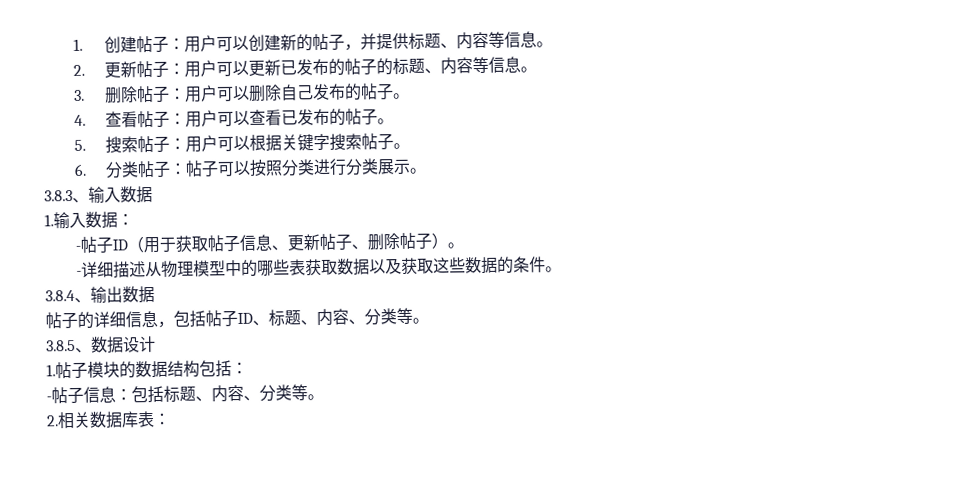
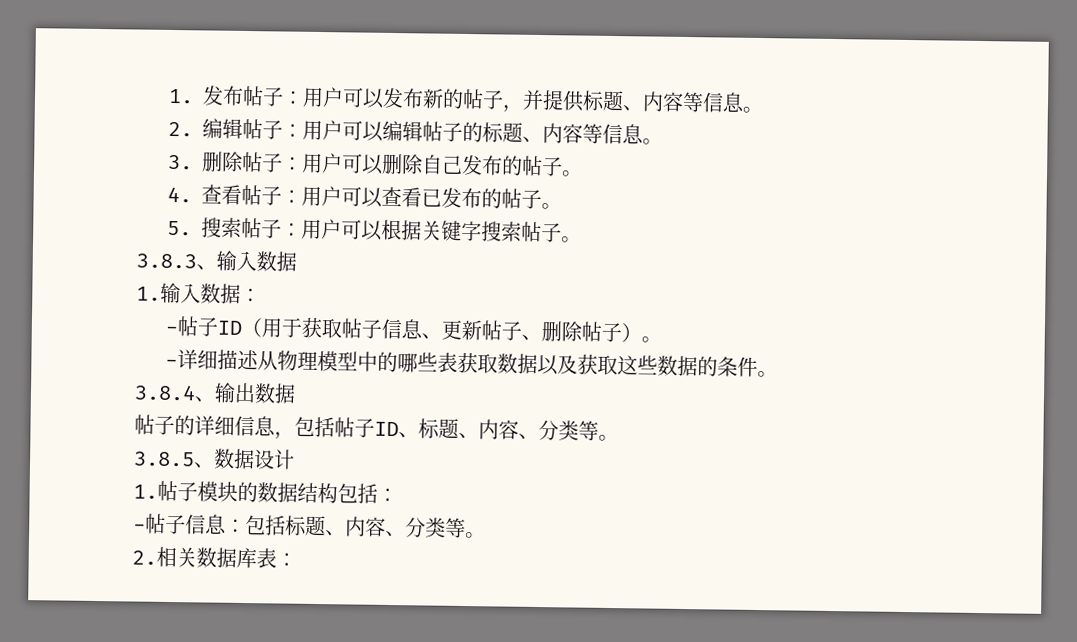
- 1.创建帖子：用户可以创建新的帖子，并提供标题、内容等信息。
+ 1.发布帖子：用户可以发布新的帖子，并提供标题、内容等信息。
- 2.更新帖子：用户可以更新已发布的帖子的标题、内容等信息。
+ 2.编辑帖子：用户可以编辑帖子的标题、内容等信息。
- 6.分类帖子：帖子可以按照分类进行分类展示。

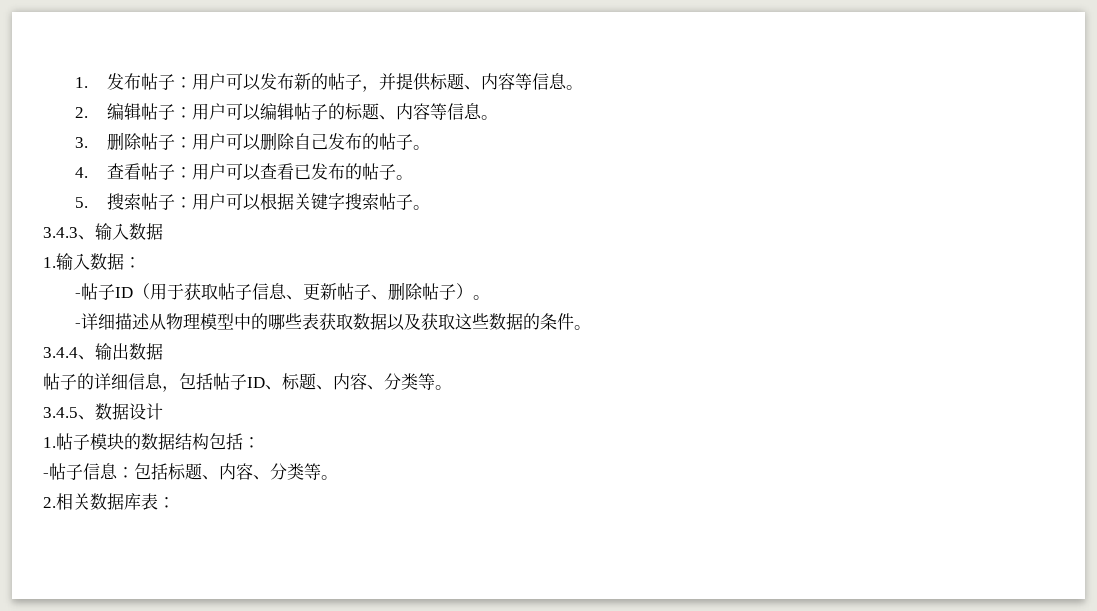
- 3.8.3、输入数据
+ 3.4.3、输入数据
- 3.8.4、输出数据
+ 3.4.4、输出数据
- 3.8.5、数据设计
+ 3.4.5、数据设计

